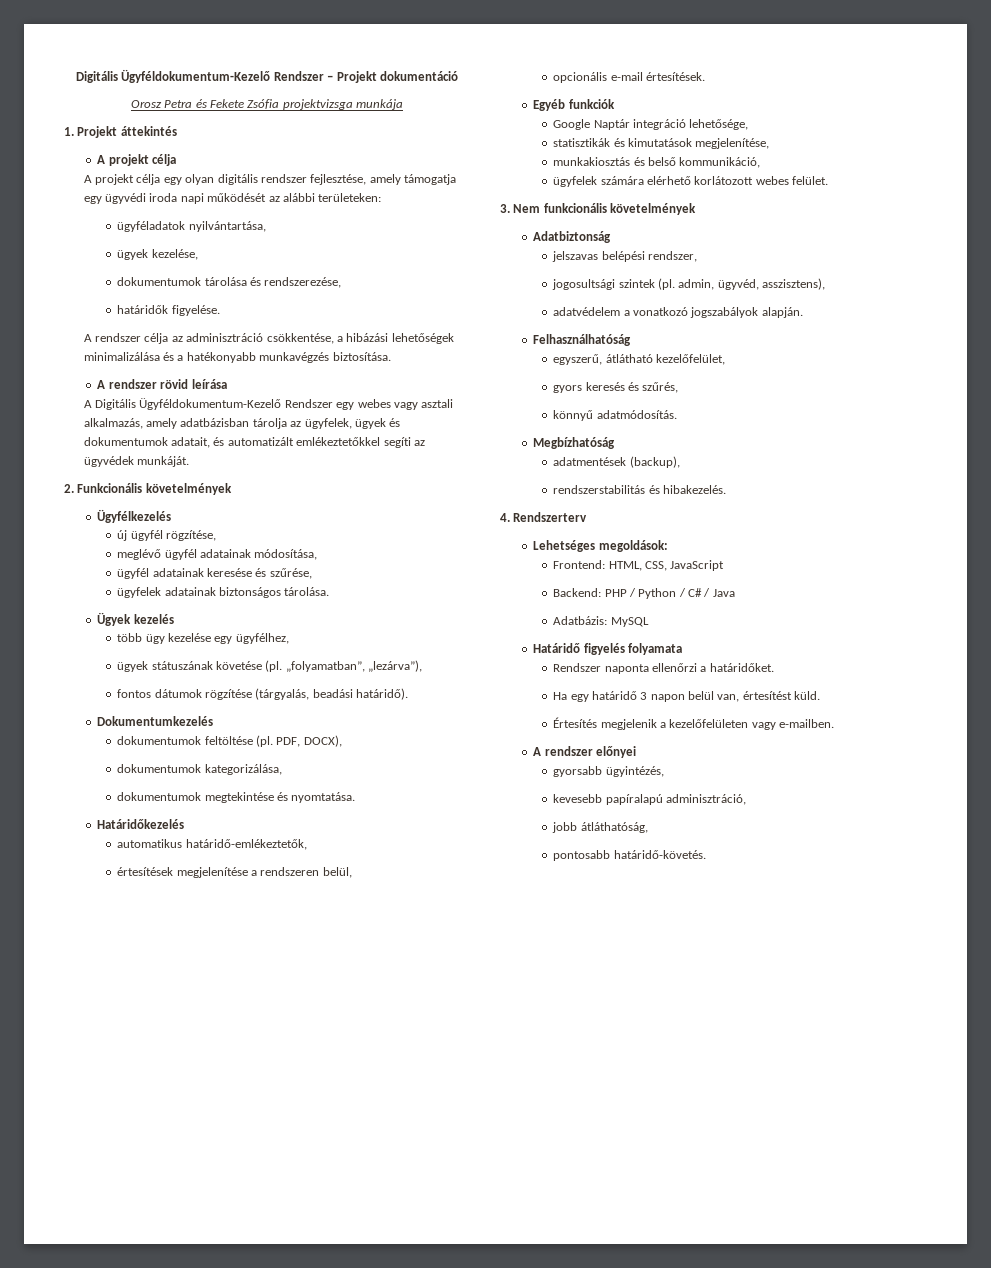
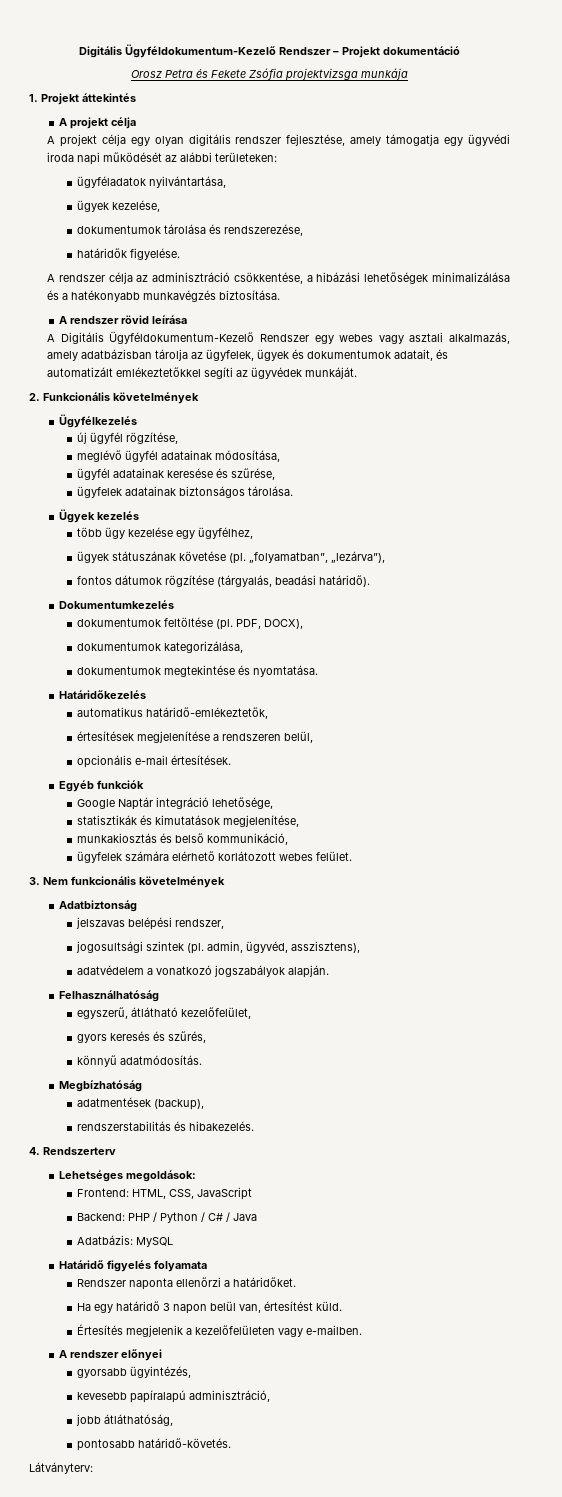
+ Látványterv:

